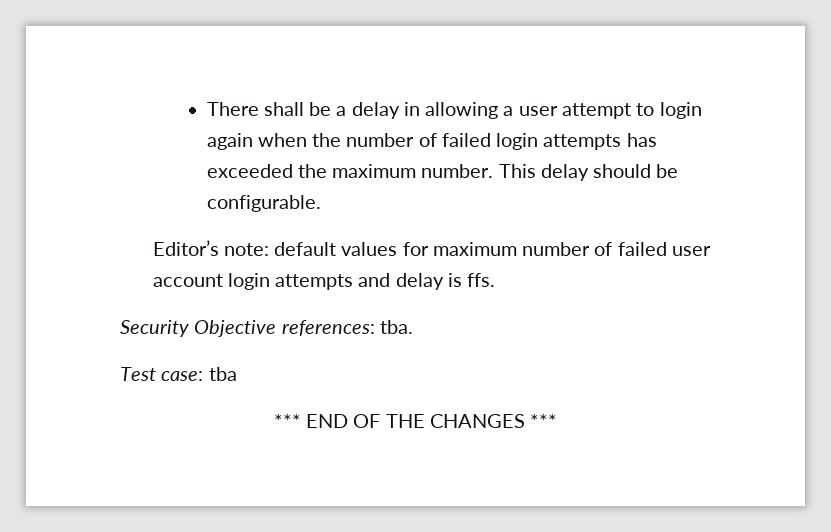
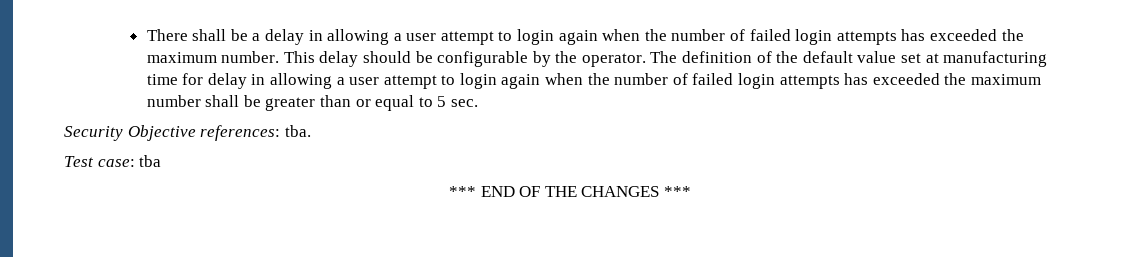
- This delay should be configurable.
- Editor’s note: default values for maximum number of failed user account login attempts and delay is ffs.
+ This delay should be configurable by the operator. The definition of the default value set at manufacturing time for delay in allowing a user attempt to login again when the number of failed login attempts has exceeded the maximum number shall be greater than or equal to 5 sec.

